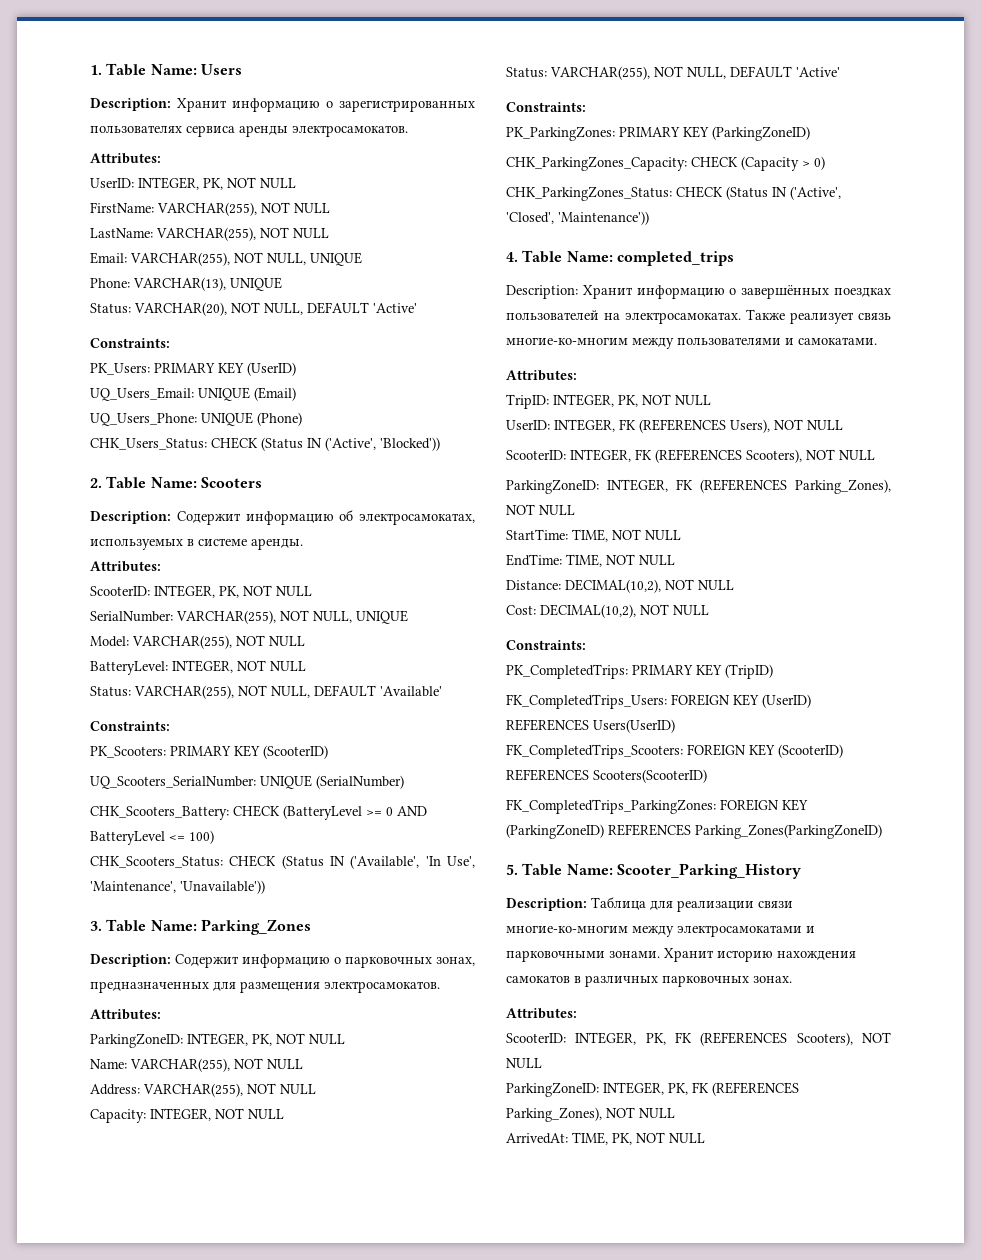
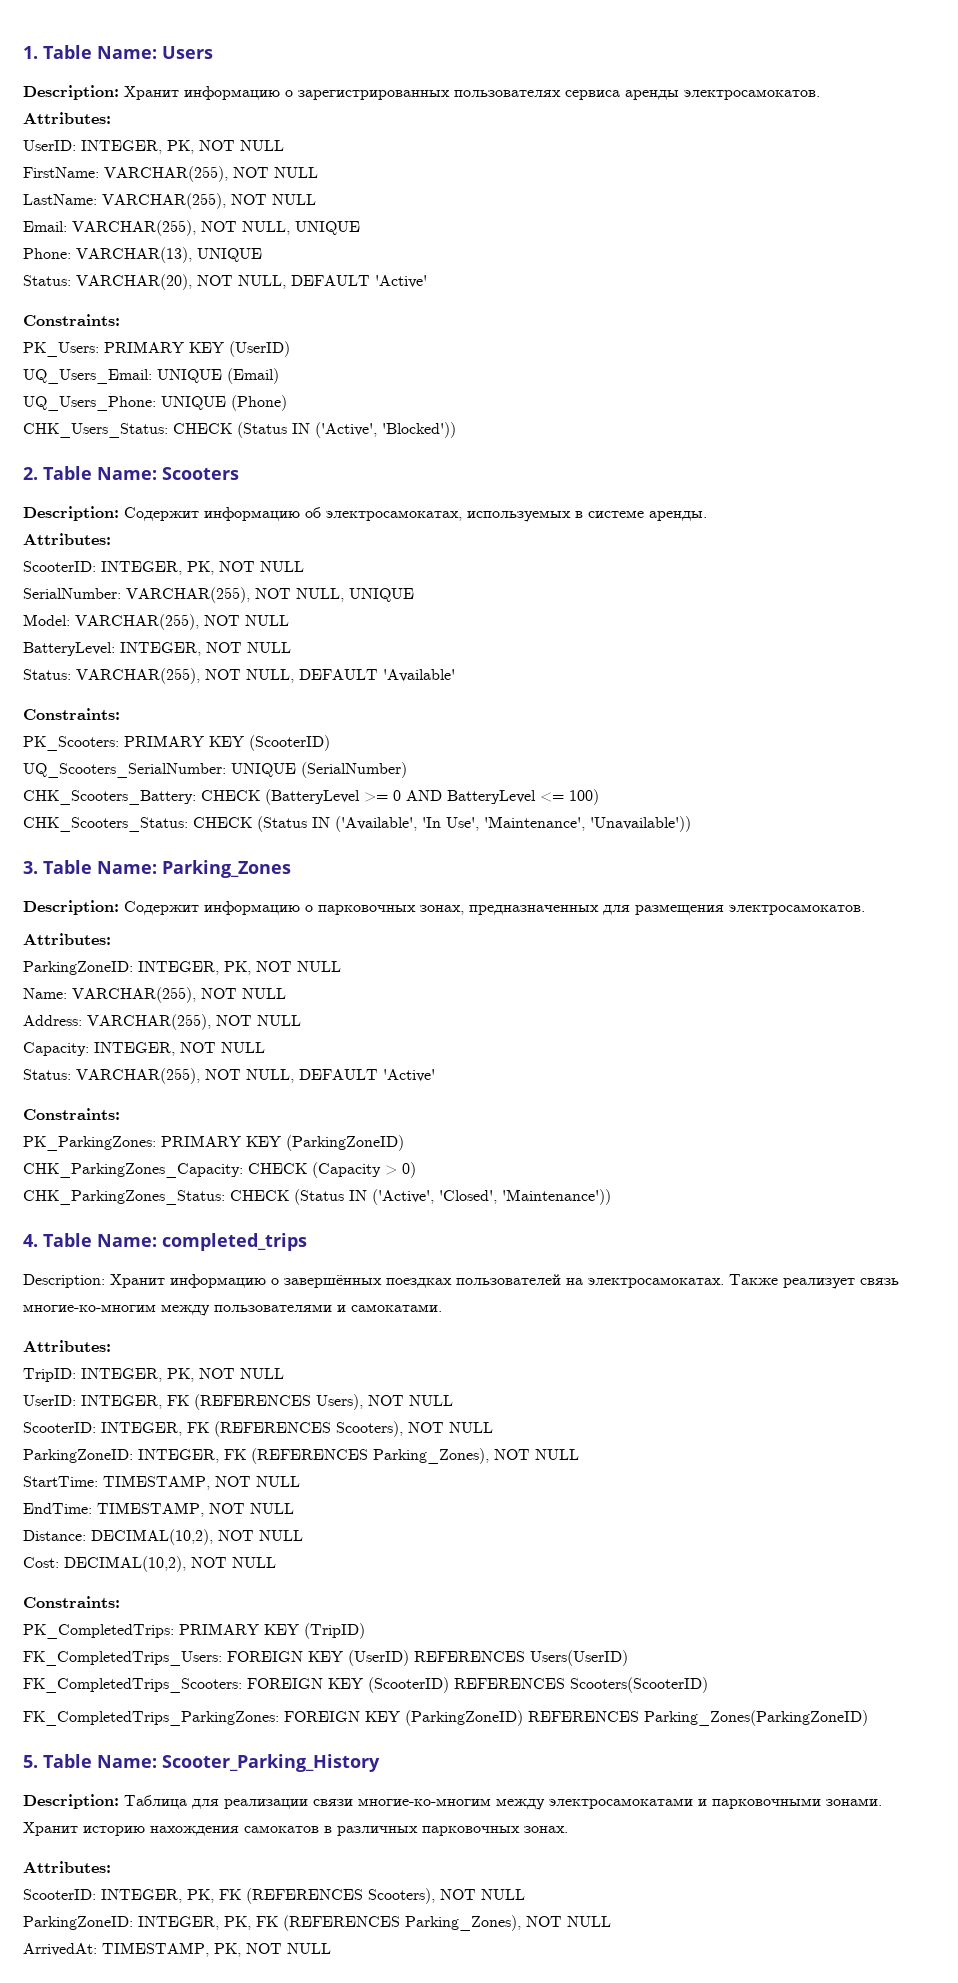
- StartTime: TIME, NOT NULL
+ StartTime: TIMESTAMP, NOT NULL
- EndTime: TIME, NOT NULL
+ EndTime: TIMESTAMP, NOT NULL
- ArrivedAt: TIME, PK, NOT NULL
+ ArrivedAt: TIMESTAMP, PK, NOT NULL

